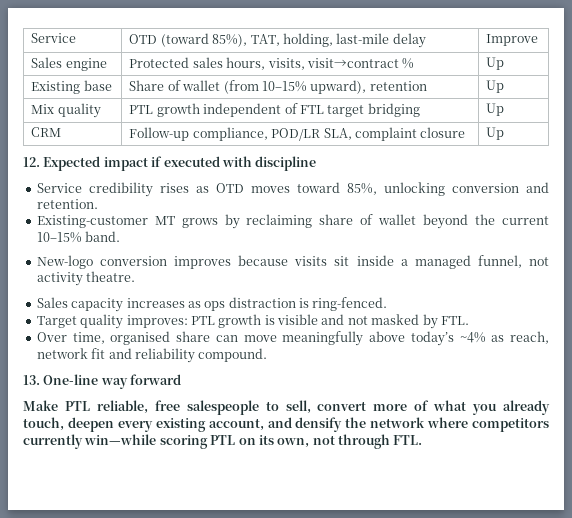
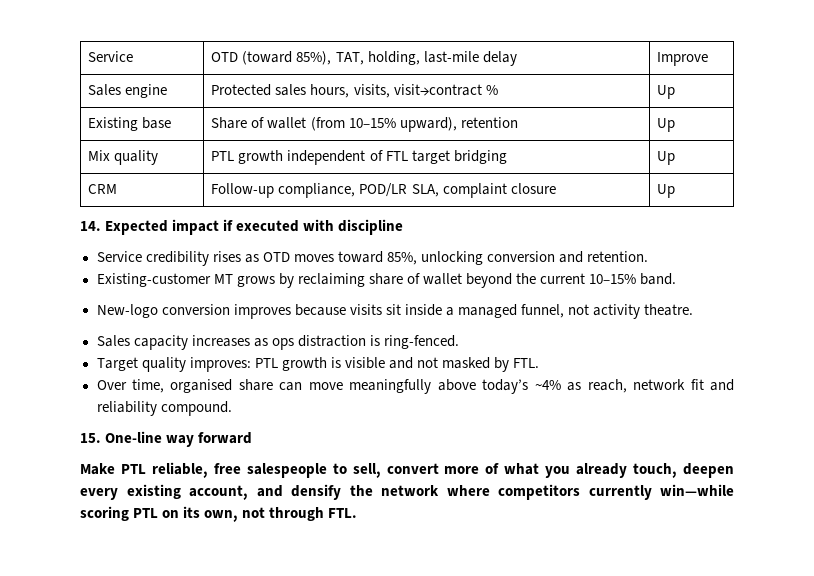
- 12. Expected impact if executed with discipline
+ 14. Expected impact if executed with discipline
- 13. One-line way forward
+ 15. One-line way forward

